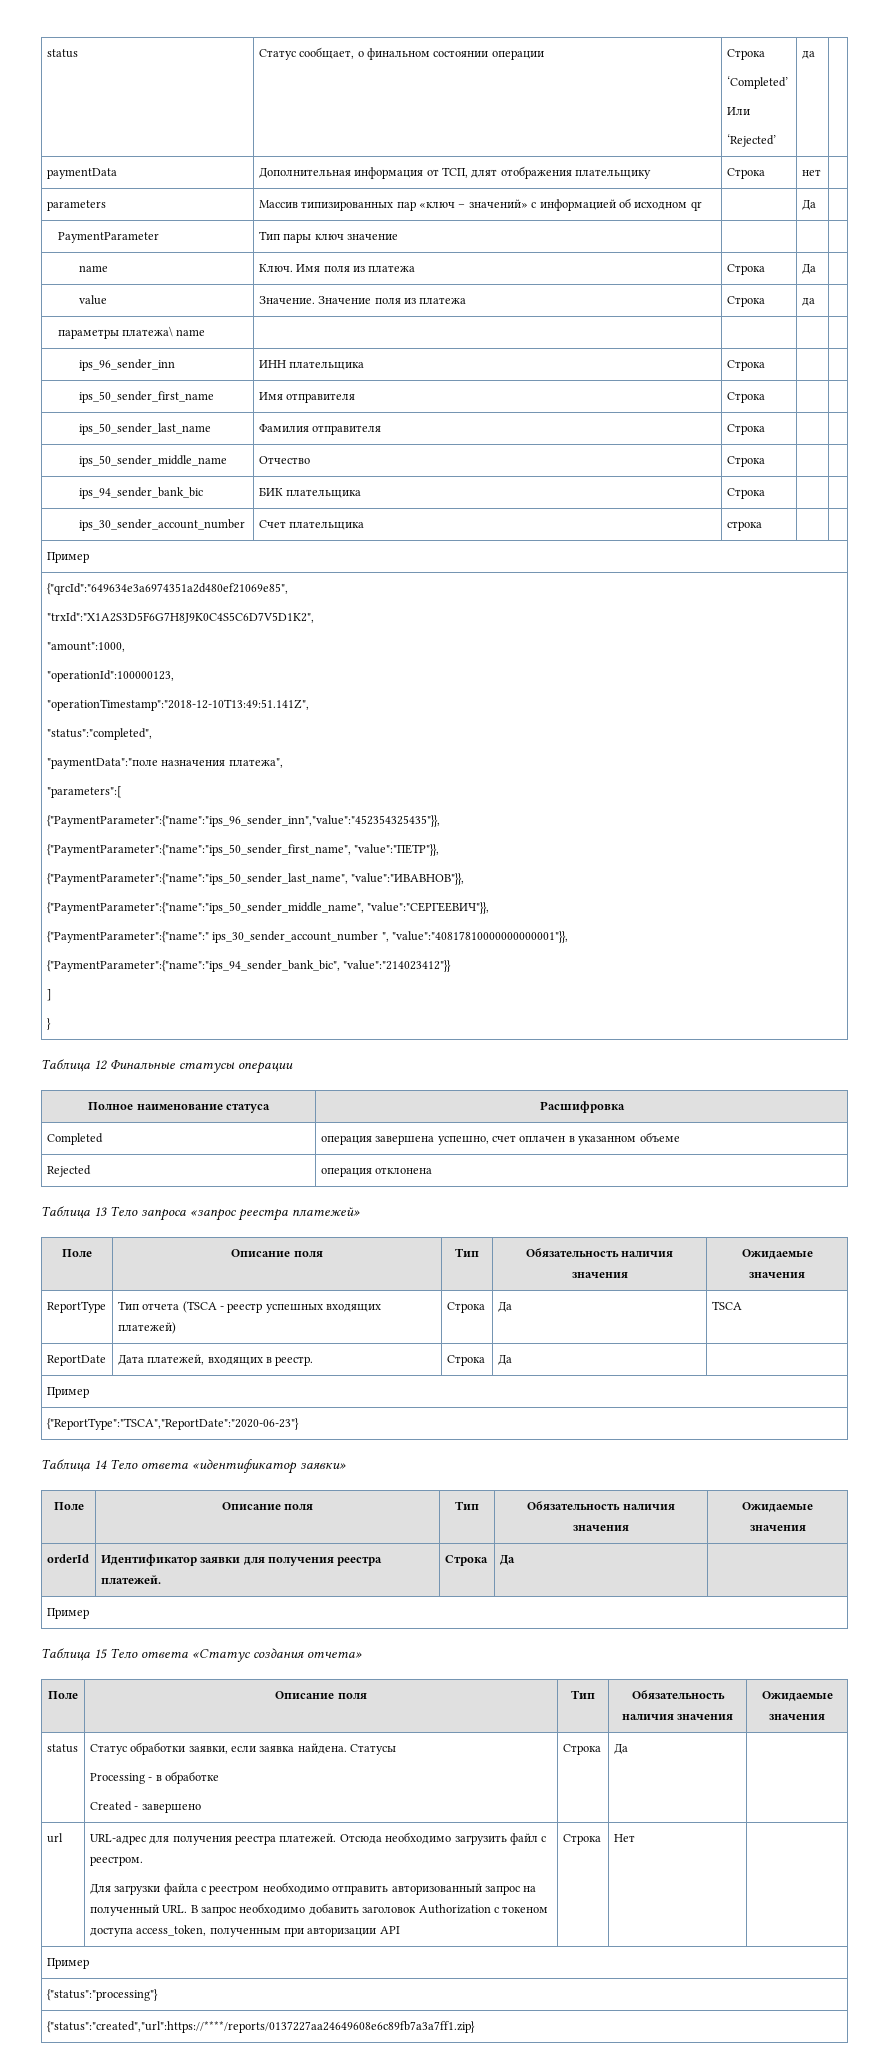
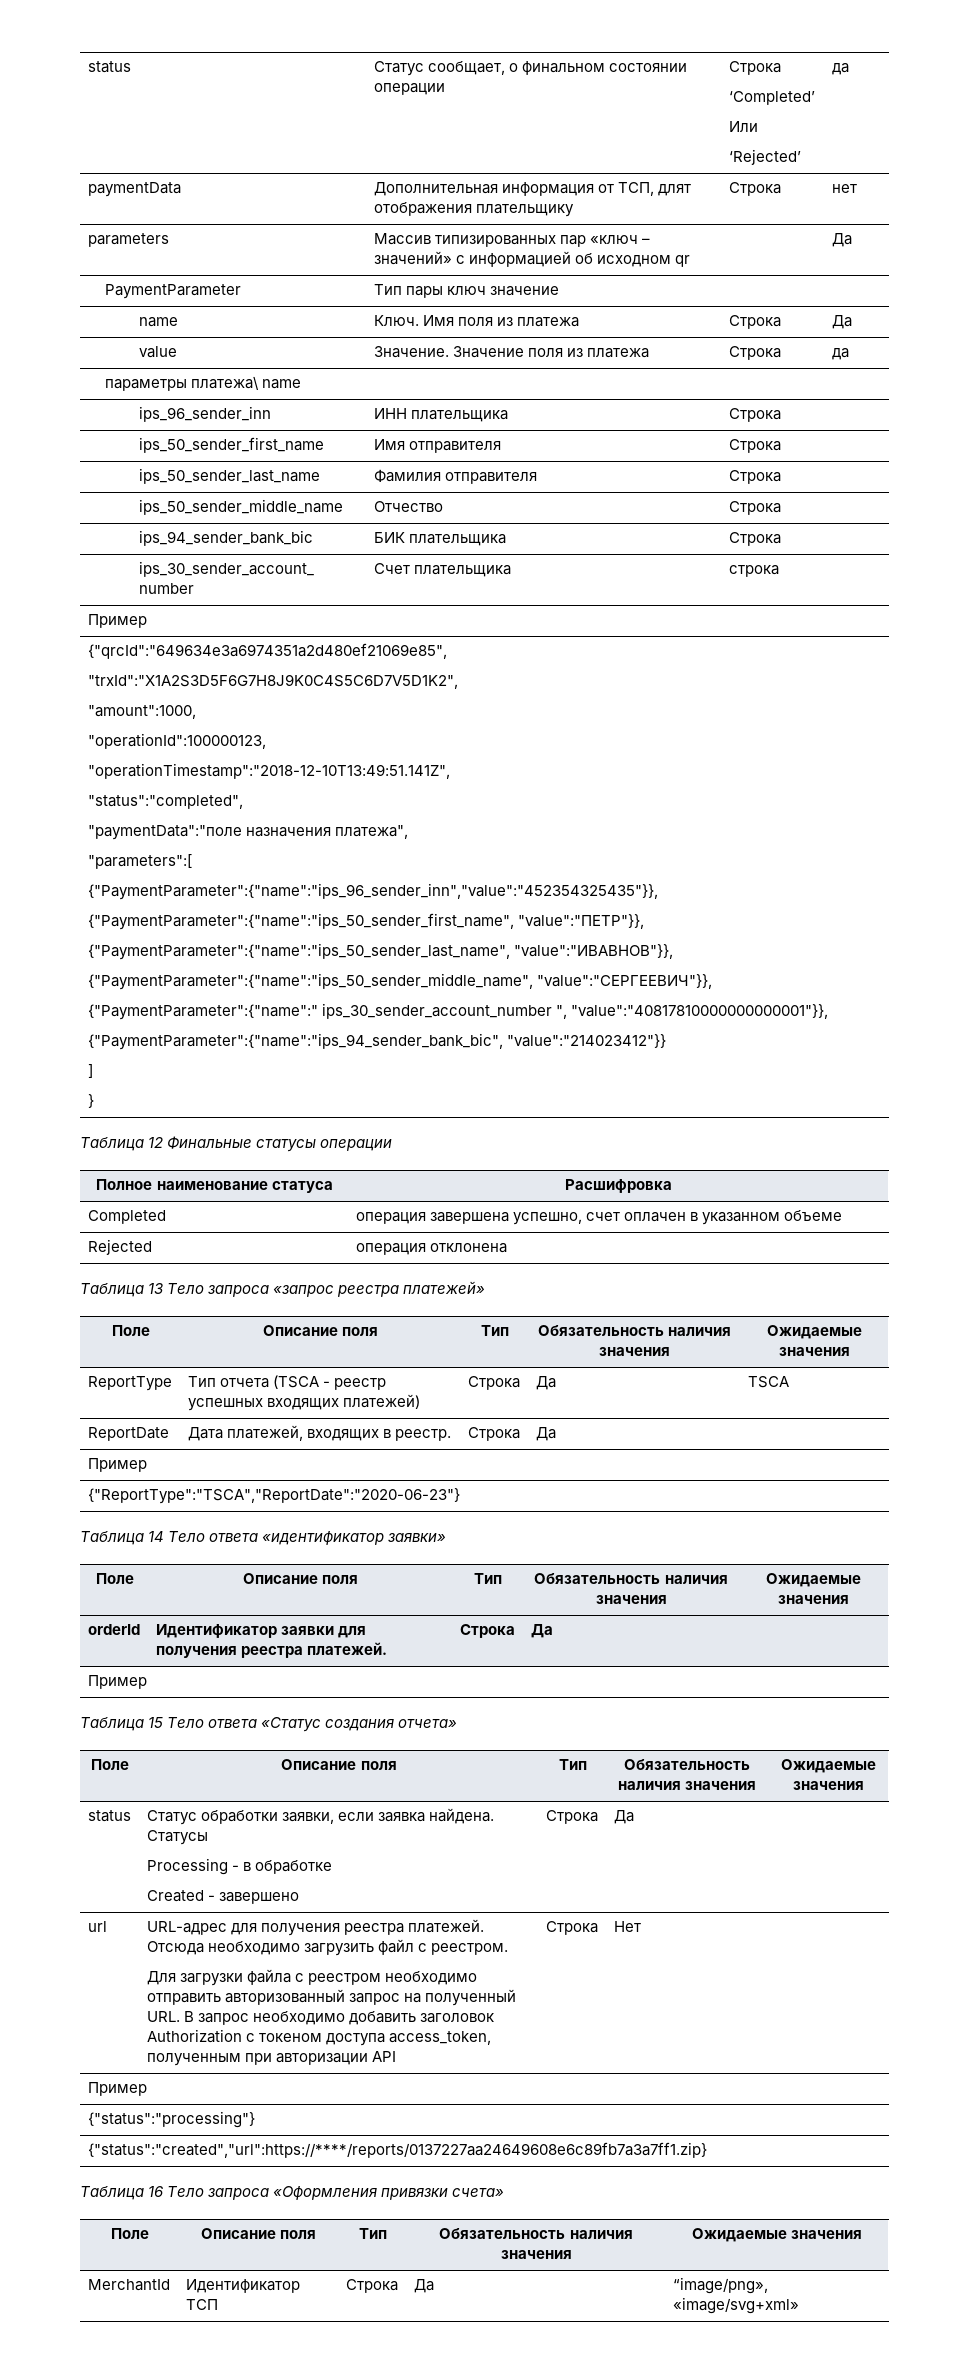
+ Таблица 16 Тело запроса «Оформления привязки счета»
+ Поле | Описание поля | Тип | Обязательность наличия значения | Ожидаемые значения
+ MerchantId | Идентификатор ТСП | Строка | Да | “image/png», «image/svg+xml»

